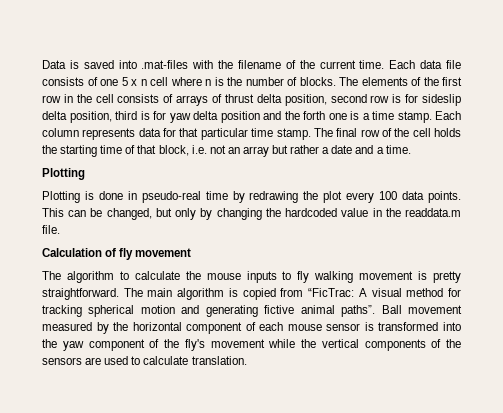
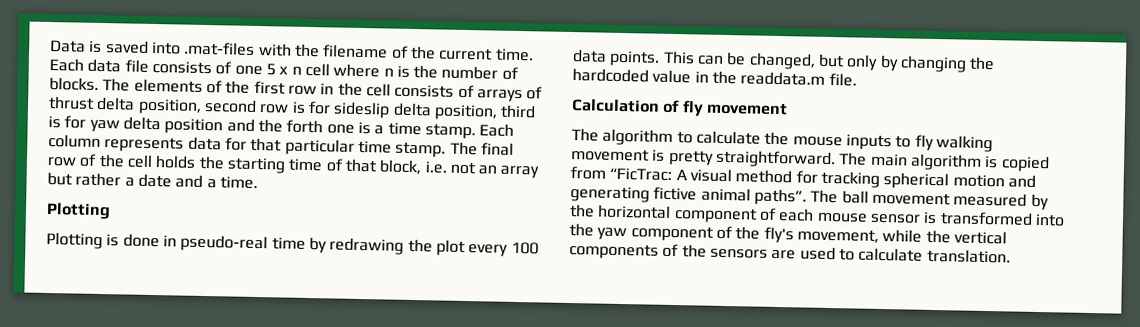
- Ball movement measured by the horizontal component of each mouse sensor is transformed into the yaw component of the fly's movement while the vertical components of the sensors are used to calculate translation.
+ The ball movement measured by the horizontal component of each mouse sensor is transformed into the yaw component of the fly's movement, while the vertical components of the sensors are used to calculate translation.

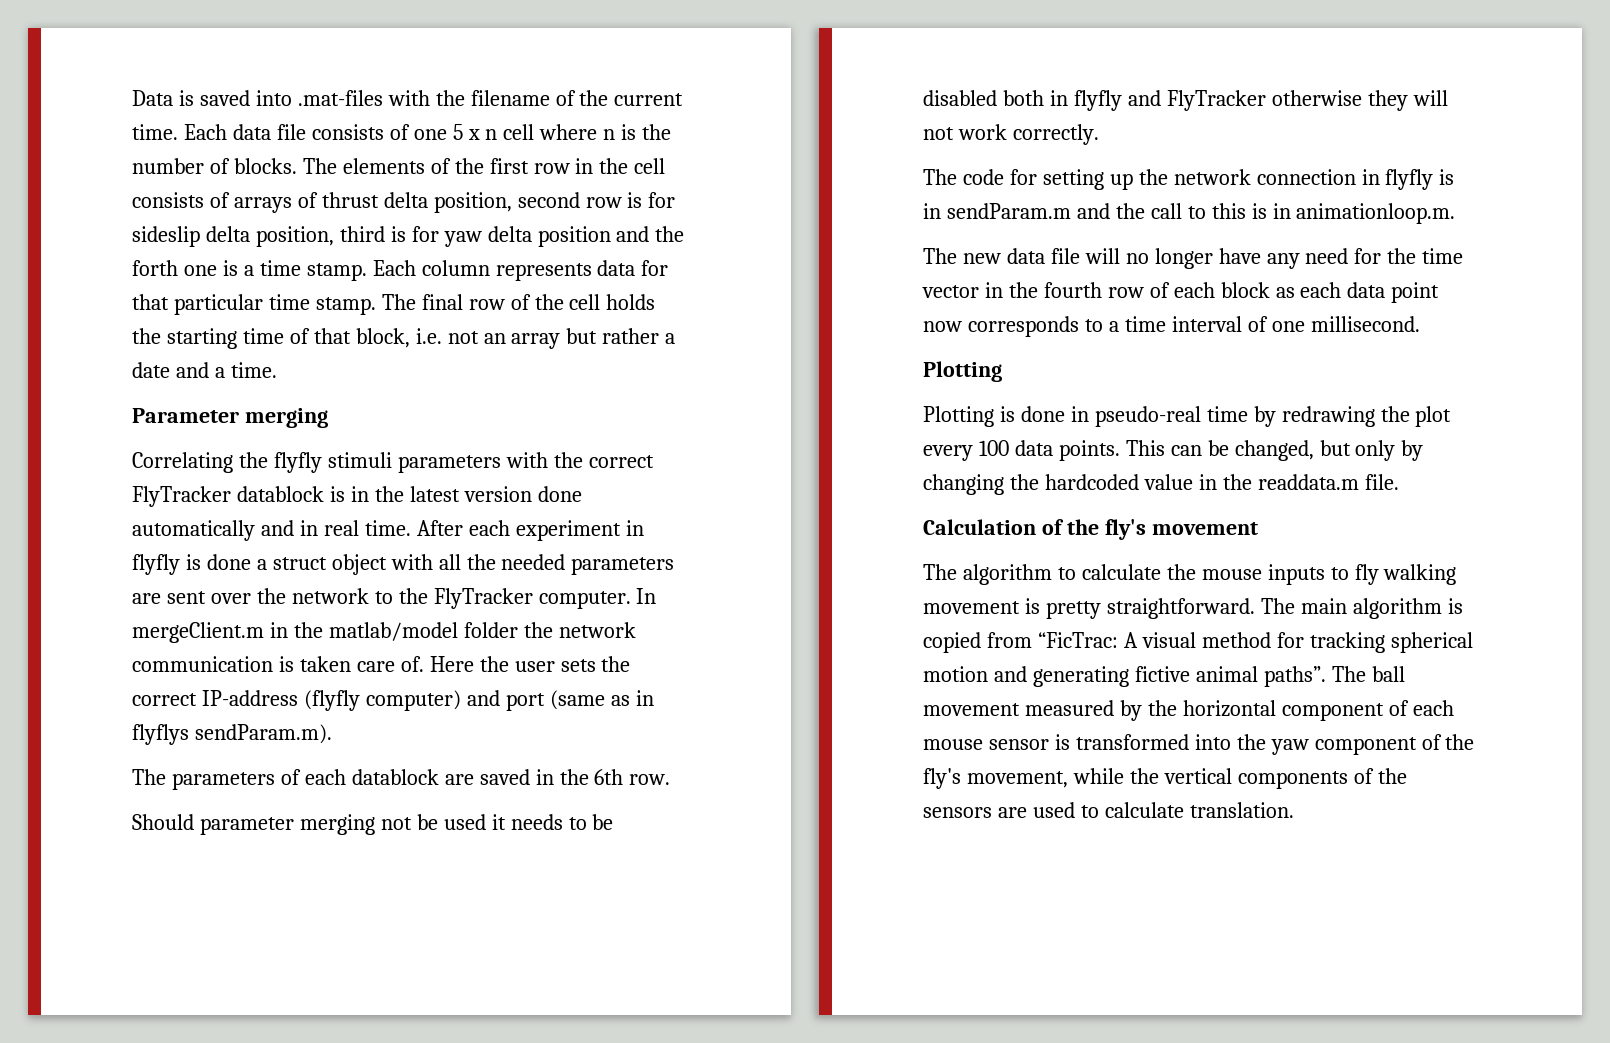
+ Parameter merging
+ Correlating the flyfly stimuli parameters with the correct FlyTracker datablock is in the latest version done automatically and in real time. After each experiment in flyfly is done a struct object with all the needed parameters are sent over the network to the FlyTracker computer. In mergeClient.m in the matlab/model folder the network communication is taken care of. Here the user sets the correct IP-address (flyfly computer) and port (same as in flyflys sendParam.m).
+ The parameters of each datablock are saved in the 6th row.
+ Should parameter merging not be used it needs to be disabled both in flyfly and FlyTracker otherwise they will not work correctly.
+ The code for setting up the network connection in flyfly is in sendParam.m and the call to this is in animationloop.m.
+ The new data file will no longer have any need for the time vector in the fourth row of each block as each data point now corresponds to a time interval of one millisecond.
- Calculation of fly movement
+ Calculation of the fly's movement

